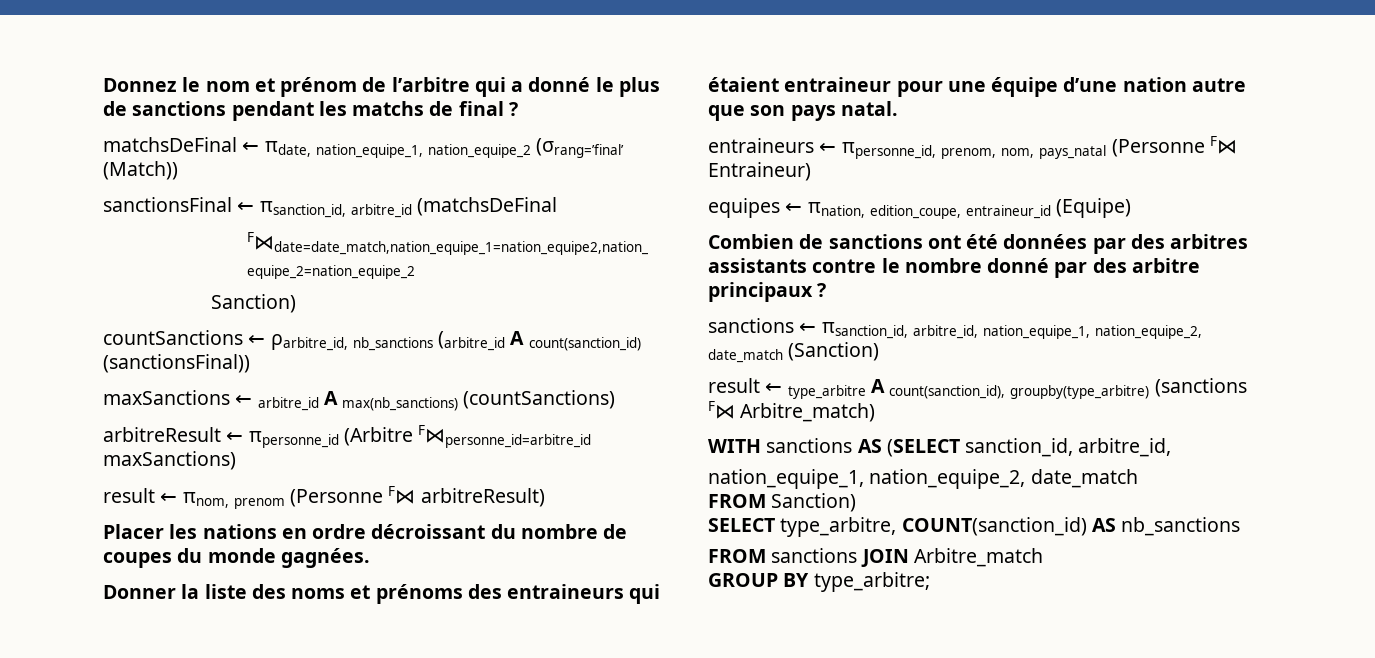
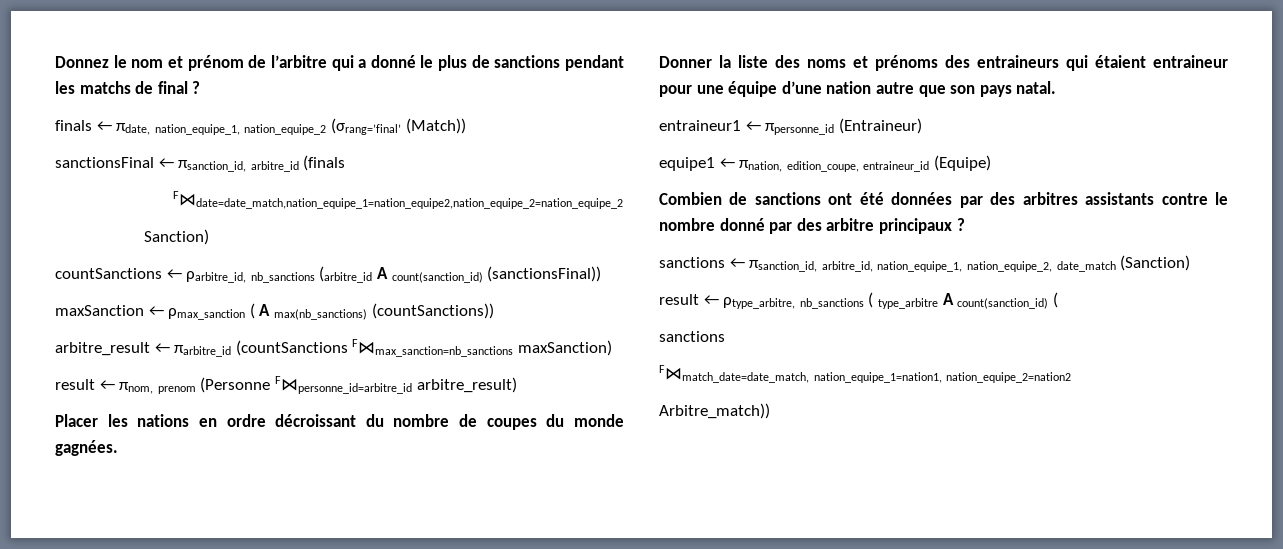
- matchsDeFinal ← πdate, nation_equipe_1, nation_equipe_2 (σrang=’final’ (Match))
+ finals ← πdate, nation_equipe_1, nation_equipe_2 (σrang=’final’ (Match))
- sanctionsFinal ← πsanction_id, arbitre_id (matchsDeFinal
+ sanctionsFinal ← πsanction_id, arbitre_id (finals
- maxSanctions ← arbitre_id A max(nb_sanctions) (countSanctions)
- arbitreResult ← πpersonne_id (Arbitre F⋈personne_id=arbitre_id maxSanctions)
+ maxSanction ← ρmax_sanction ( A max(nb_sanctions) (countSanctions))
+ arbitre_result ← πarbitre_id (countSanctions F⋈max_sanction=nb_sanctions maxSanction)
- result ← πnom, prenom (Personne F⋈ arbitreResult)
+ result ← πnom, prenom (Personne F⋈personne_id=arbitre_id arbitre_result)
- entraineurs ← πpersonne_id, prenom, nom, pays_natal (Personne F⋈ Entraineur)
- equipes ← πnation, edition_coupe, entraineur_id (Equipe)
+ entraineur1 ← πpersonne_id (Entraineur)
+ equipe1 ← πnation, edition_coupe, entraineur_id (Equipe)
- result ← type_arbitre A count(sanction_id), groupby(type_arbitre) (sanctions F⋈ Arbitre_match)
- WITH sanctions AS (SELECT sanction_id, arbitre_id,
- nation_equipe_1, nation_equipe_2, date_match
- FROM Sanction)
- SELECT type_arbitre, COUNT(sanction_id) AS nb_sanctions
- FROM sanctions JOIN Arbitre_match
- GROUP BY type_arbitre;
+ result ← ρtype_arbitre, nb_sanctions ( type_arbitre A count(sanction_id) (
+ sanctions
+ F⋈match_date=date_match, nation_equipe_1=nation1, nation_equipe_2=nation2
+ Arbitre_match))

